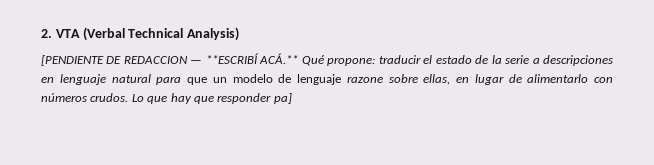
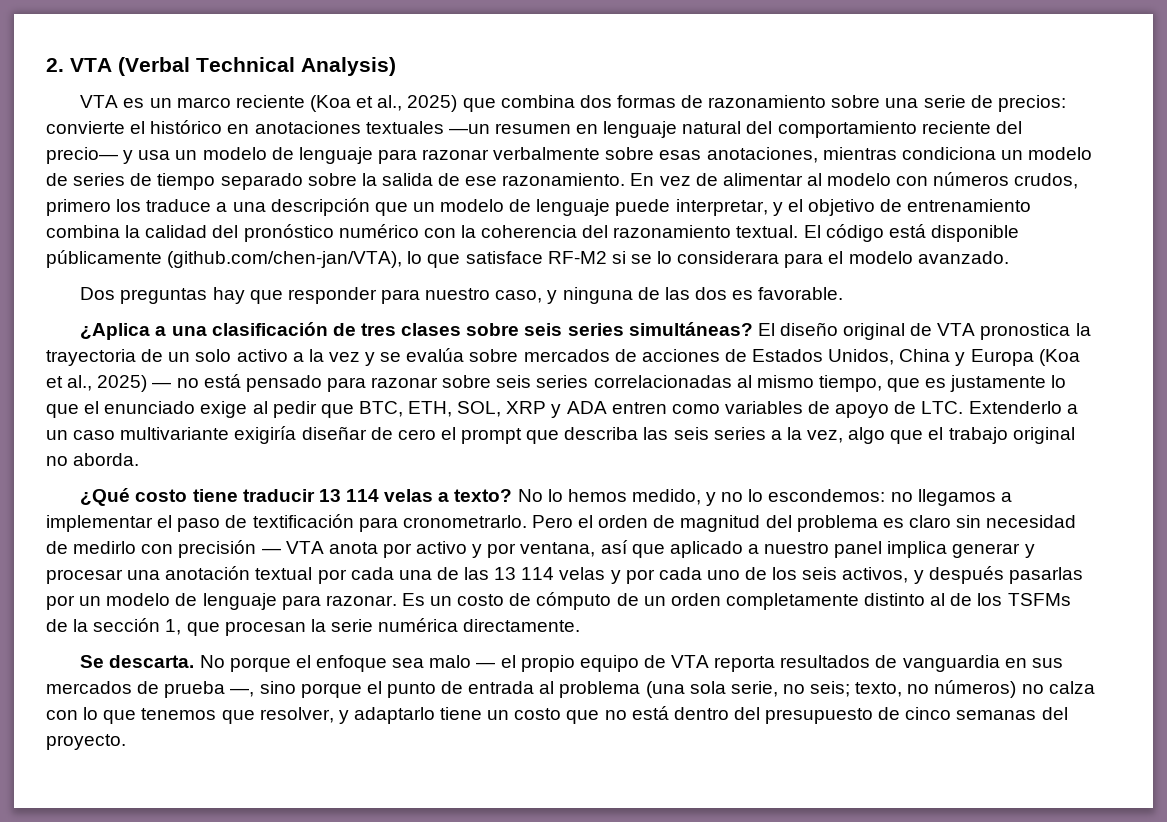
- [PENDIENTE DE REDACCION — **ESCRIBÍ ACÁ.** Qué propone: traducir el estado de la serie a descripciones en lenguaje natural para que un modelo de lenguaje razone sobre ellas, en lugar de alimentarlo con números crudos. Lo que hay que responder pa]
+ VTA es un marco reciente (Koa et al., 2025) que combina dos formas de razonamiento sobre una serie de precios: convierte el histórico en anotaciones textuales —un resumen en lenguaje natural del comportamiento reciente del precio— y usa un modelo de lenguaje para razonar verbalmente sobre esas anotaciones, mientras condiciona un modelo de series de tiempo separado sobre la salida de ese razonamiento. En vez de alimentar al modelo con números crudos, primero los traduce a una descripción que un modelo de lenguaje puede interpretar, y el objetivo de entrenamiento combina la calidad del pronóstico numérico con la coherencia del razonamiento textual. El código está disponible públicamente (github.com/chen-jan/VTA), lo que satisface RF-M2 si se lo considerara para el modelo avanzado.
+ Dos preguntas hay que responder para nuestro caso, y ninguna de las dos es favorable.
+ ¿Aplica a una clasificación de tres clases sobre seis series simultáneas? El diseño original de VTA pronostica la trayectoria de un solo activo a la vez y se evalúa sobre mercados de acciones de Estados Unidos, China y Europa (Koa et al., 2025) — no está pensado para razonar sobre seis series correlacionadas al mismo tiempo, que es justamente lo que el enunciado exige al pedir que BTC, ETH, SOL, XRP y ADA entren como variables de apoyo de LTC. Extenderlo a un caso multivariante exigiría diseñar de cero el prompt que describa las seis series a la vez, algo que el trabajo original no aborda.
+ ¿Qué costo tiene traducir 13 114 velas a texto? No lo hemos medido, y no lo escondemos: no llegamos a implementar el paso de textificación para cronometrarlo. Pero el orden de magnitud del problema es claro sin necesidad de medirlo con precisión — VTA anota por activo y por ventana, así que aplicado a nuestro panel implica generar y procesar una anotación textual por cada una de las 13 114 velas y por cada uno de los seis activos, y después pasarlas por un modelo de lenguaje para razonar. Es un costo de cómputo de un orden completamente distinto al de los TSFMs de la sección 1, que procesan la serie numérica directamente.
+ Se descarta. No porque el enfoque sea malo — el propio equipo de VTA reporta resultados de vanguardia en sus mercados de prueba —, sino porque el punto de entrada al problema (una sola serie, no seis; texto, no números) no calza con lo que tenemos que resolver, y adaptarlo tiene un costo que no está dentro del presupuesto de cinco semanas del proyecto.

